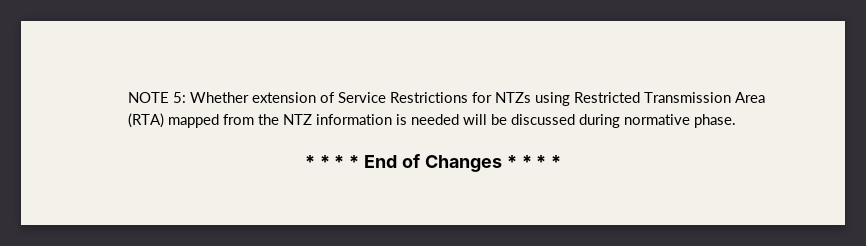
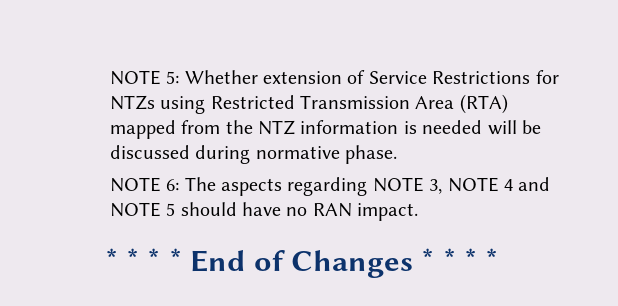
+ NOTE 6: The aspects regarding NOTE 3, NOTE 4 and NOTE 5 should have no RAN impact.

